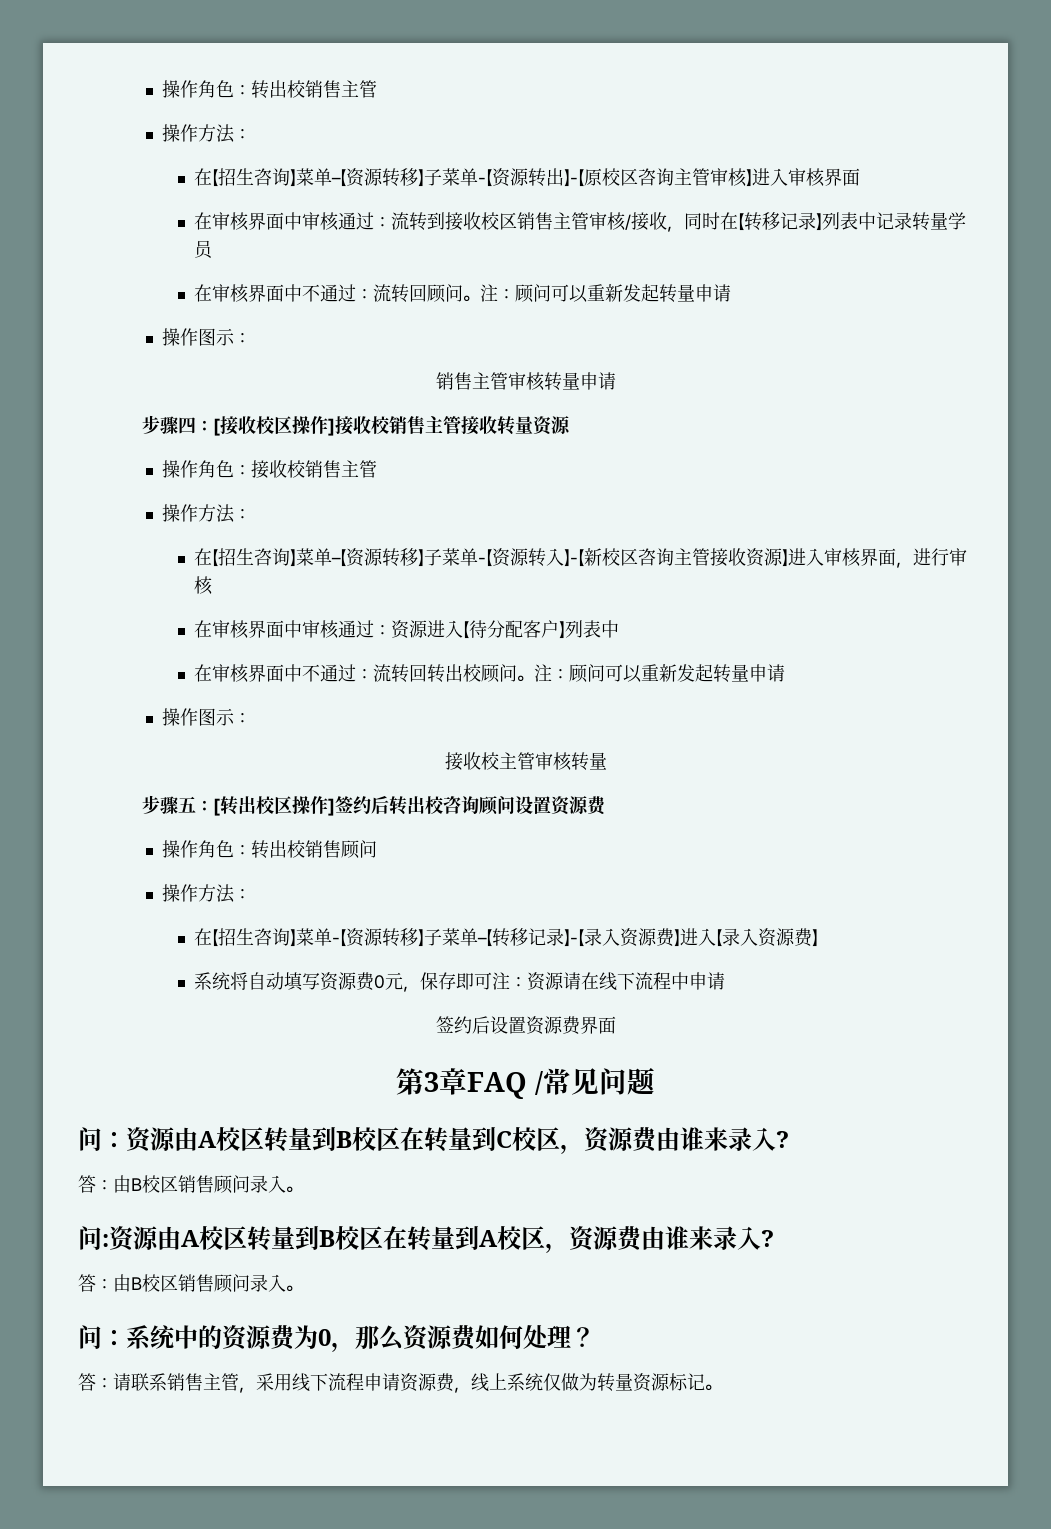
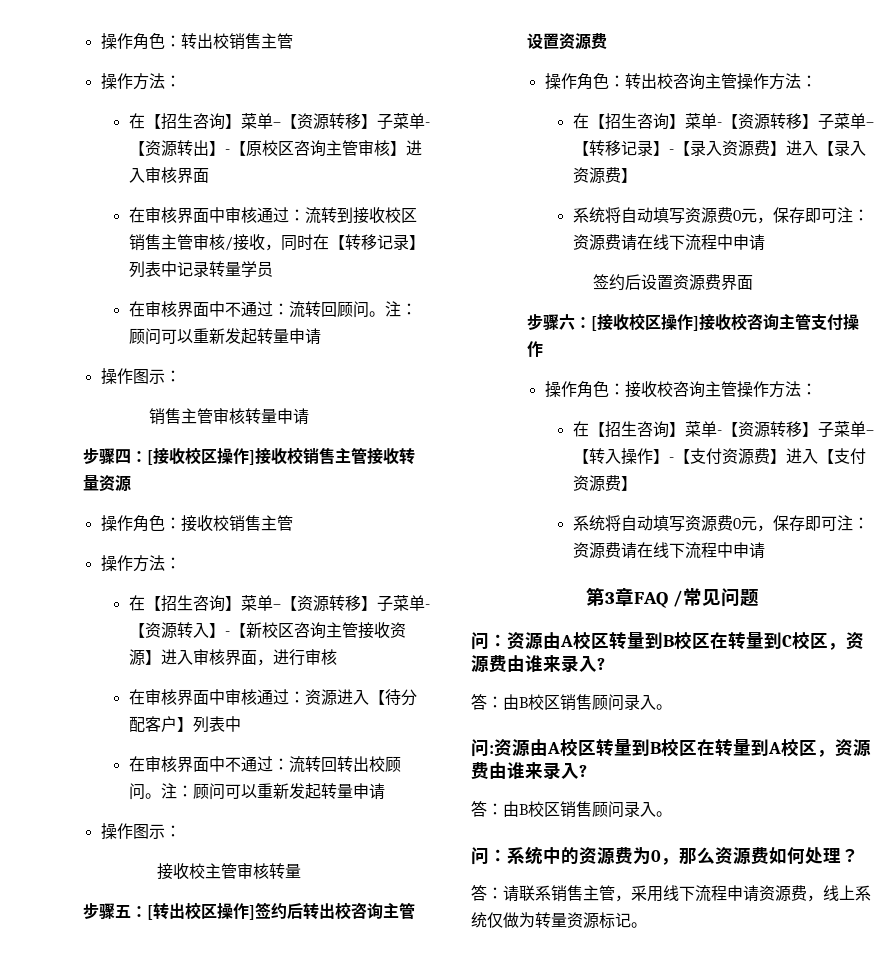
- 步骤五：[转出校区操作]签约后转出校咨询顾问设置资源费
+ 步骤五：[转出校区操作]签约后转出校咨询主管设置资源费
- 操作角色：转出校销售顾问
- 操作方法：
+ 操作角色：转出校咨询主管操作方法：
  在【招生咨询】菜单-【资源转移】子菜单–【转移记录】-【录入资源费】进入【录入资源费】
- 系统将自动填写资源费0元，保存即可注：资源请在线下流程中申请
+ 系统将自动填写资源费0元，保存即可注：资源费请在线下流程中申请
+ 步骤六：[接收校区操作]接收校咨询主管支付操作
+ 操作角色：接收校咨询主管操作方法：
+ 在【招生咨询】菜单-【资源转移】子菜单–【转入操作】-【支付资源费】进入【支付资源费】
+ 系统将自动填写资源费0元，保存即可注：资源费请在线下流程中申请

